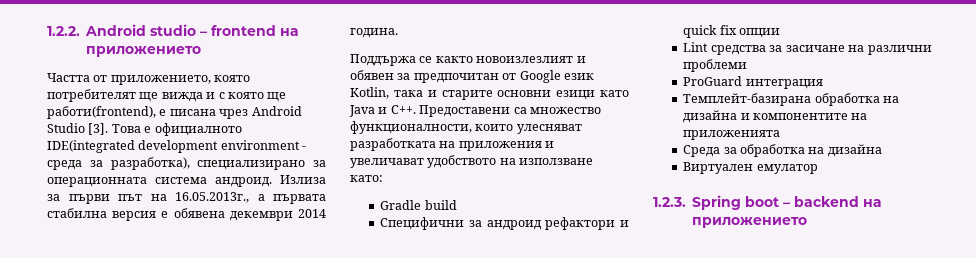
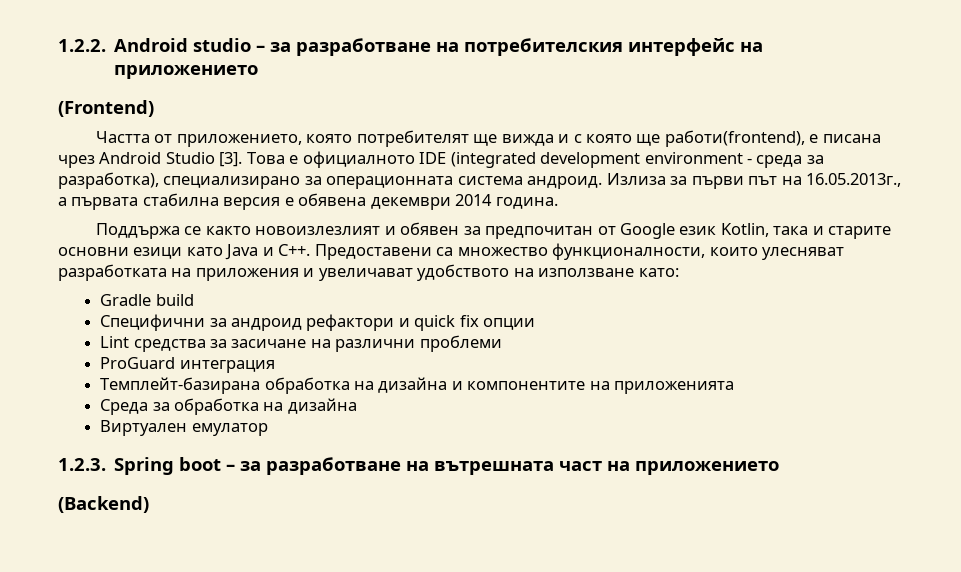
- 1.2.2. Android studio – frontend на приложението
+ 1.2.2. Android studio – за разработване на потребителския интерфейс на приложението
+ (Frontend)
- Това е официалното IDE(integrated development environment - среда за разработка), специализирано за операционната система андроид.
+ Това е официалното IDE (integrated development environment - среда за разработка), специализирано за операционната система андроид.
- 1.2.3. Spring boot – backend на приложението
+ 1.2.3. Spring boot – за разработване на вътрешната част на приложението
+ (Backend)

